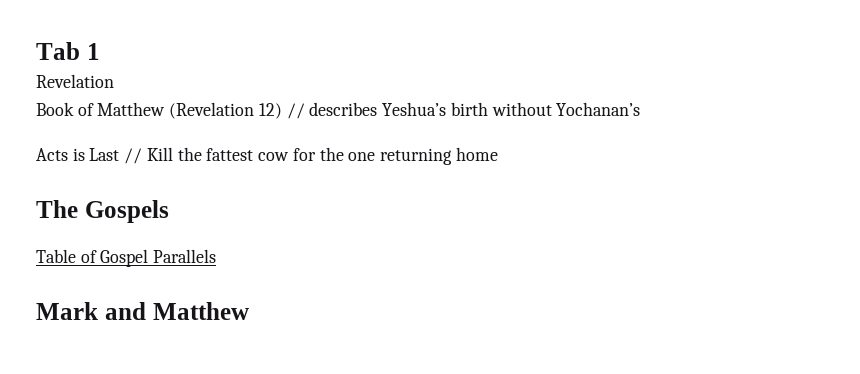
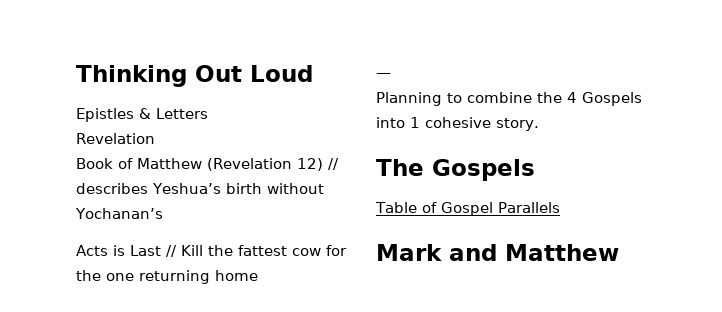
- Tab 1
+ Thinking Out Loud
+ Epistles & Letters
+ —
+ Planning to combine the 4 Gospels into 1 cohesive story.

